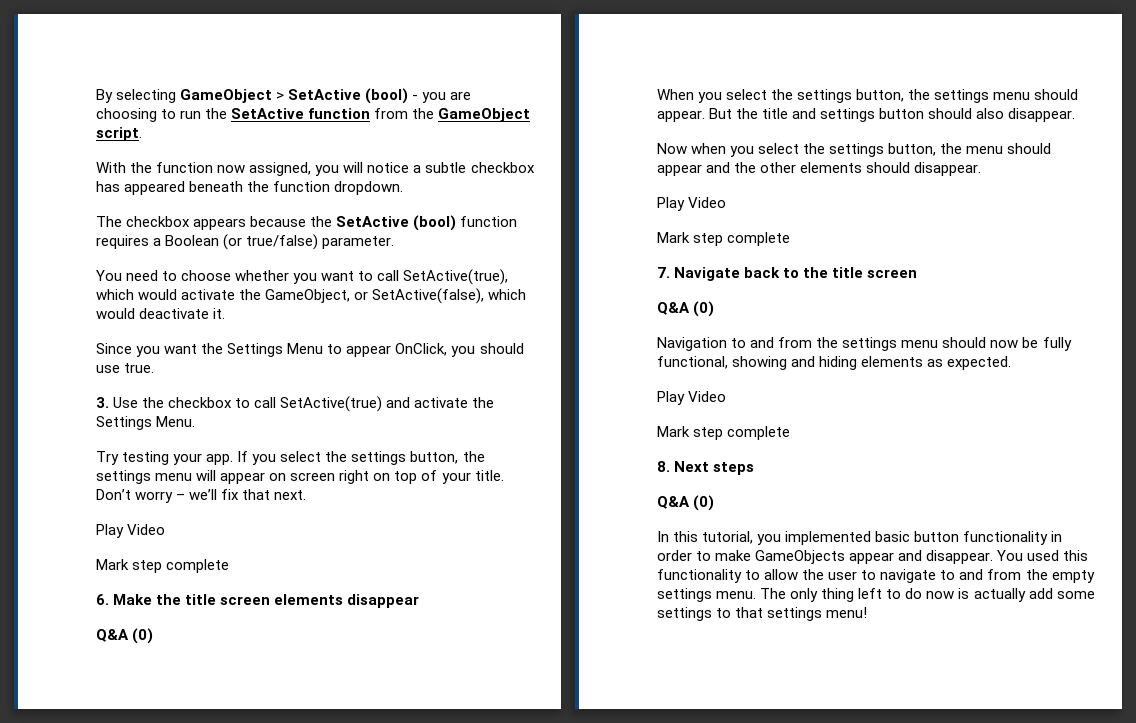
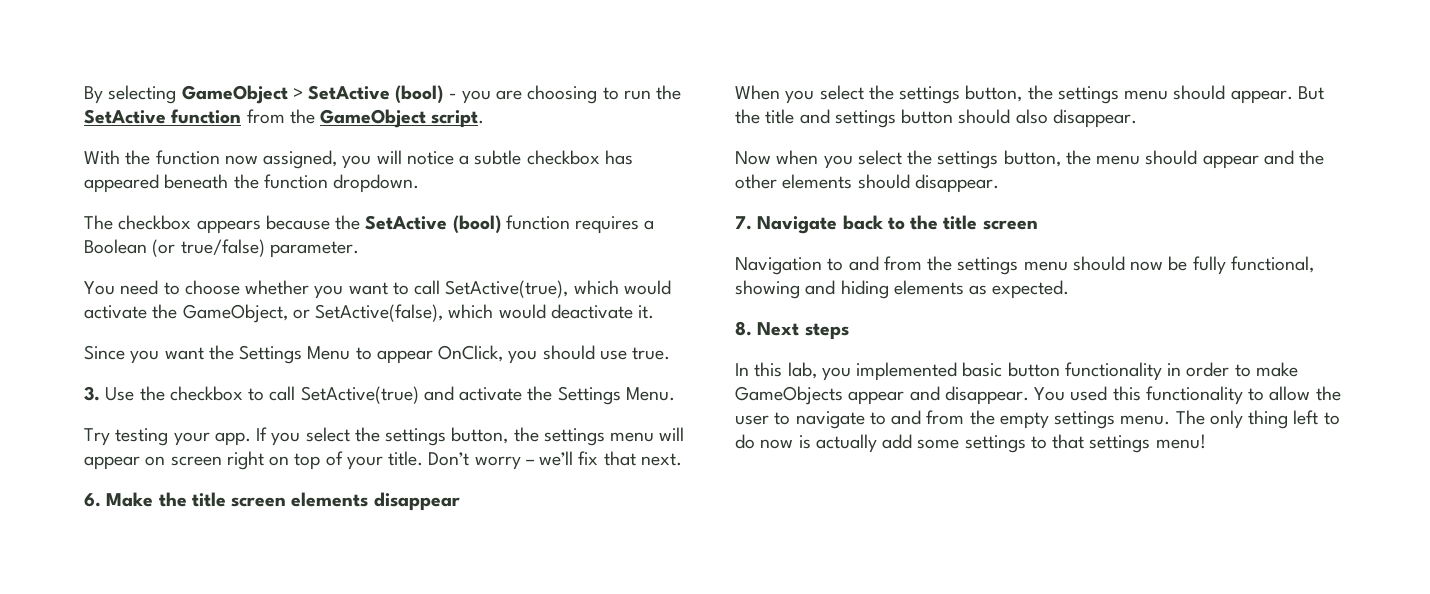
  Don’t worry – we’ll fix that next.
- Play Video
- Mark step complete
  6. Make the title screen elements disappear
- Q&A (0)
  Now when you select the settings button, the menu should appear and the other elements should disappear.
- Play Video
- Mark step complete
  7. Navigate back to the title screen
- Q&A (0)
  Navigation to and from the settings menu should now be fully functional, showing and hiding elements as expected.
- Play Video
- Mark step complete
  8. Next steps
- Q&A (0)
- In this tutorial, you implemented basic button functionality in order to make GameObjects appear and disappear.
+ In this lab, you implemented basic button functionality in order to make GameObjects appear and disappear.

